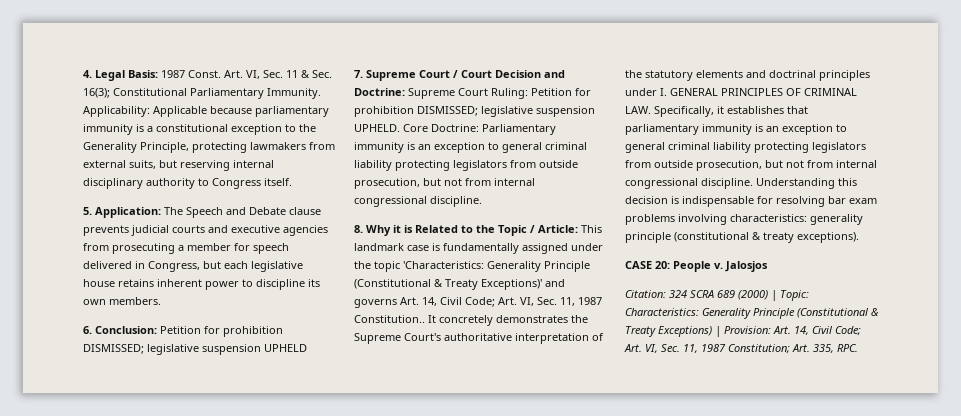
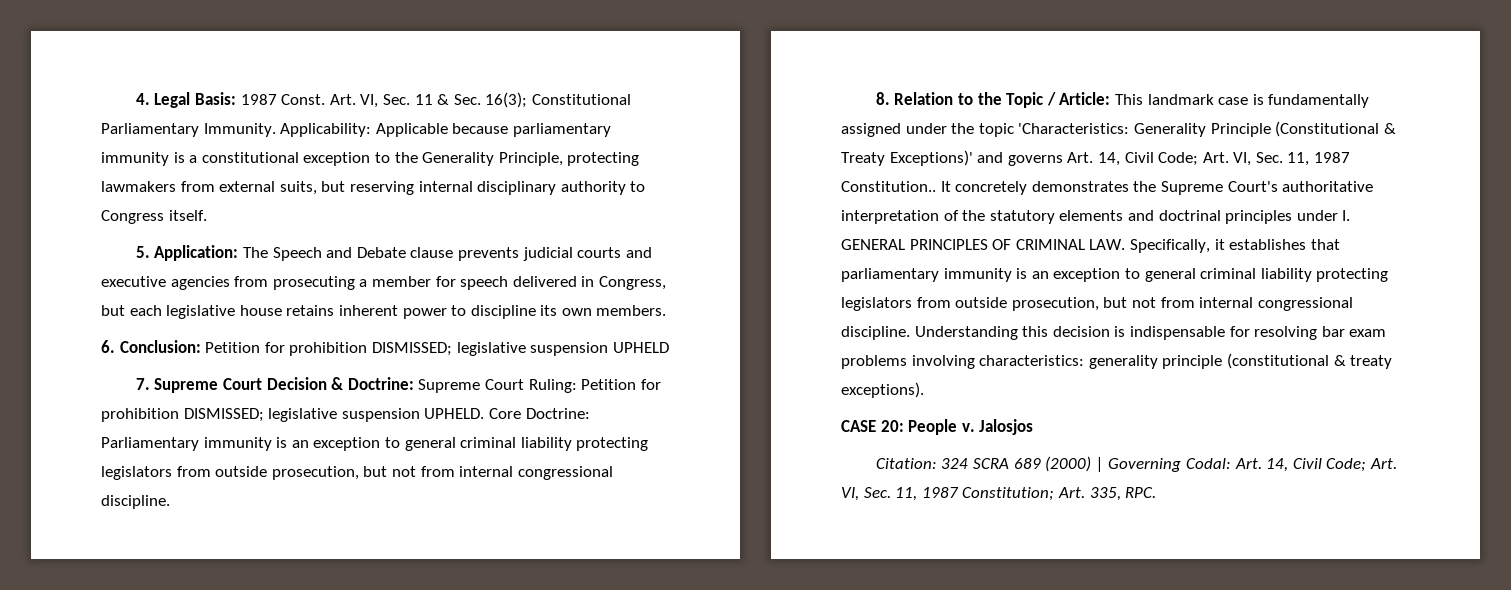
- 7. Supreme Court / Court Decision and Doctrine: Supreme Court Ruling: Petition for prohibition DISMISSED; legislative suspension UPHELD.
+ 7. Supreme Court Decision & Doctrine: Supreme Court Ruling: Petition for prohibition DISMISSED; legislative suspension UPHELD.
- 8. Why it is Related to the Topic / Article: This landmark case is fundamentally assigned under the topic 'Characteristics: Generality Principle (Constitutional & Treaty Exceptions)' and governs Art. 14, Civil Code; Art. VI, Sec. 11, 1987 Constitution..
+ 8. Relation to the Topic / Article: This landmark case is fundamentally assigned under the topic 'Characteristics: Generality Principle (Constitutional & Treaty Exceptions)' and governs Art. 14, Civil Code; Art. VI, Sec. 11, 1987 Constitution..
- Citation: 324 SCRA 689 (2000) | Topic: Characteristics: Generality Principle (Constitutional & Treaty Exceptions) | Provision: Art. 14, Civil Code; Art. VI, Sec. 11, 1987 Constitution; Art. 335, RPC.
+ Citation: 324 SCRA 689 (2000) | Governing Codal: Art. 14, Civil Code; Art. VI, Sec. 11, 1987 Constitution; Art. 335, RPC.

